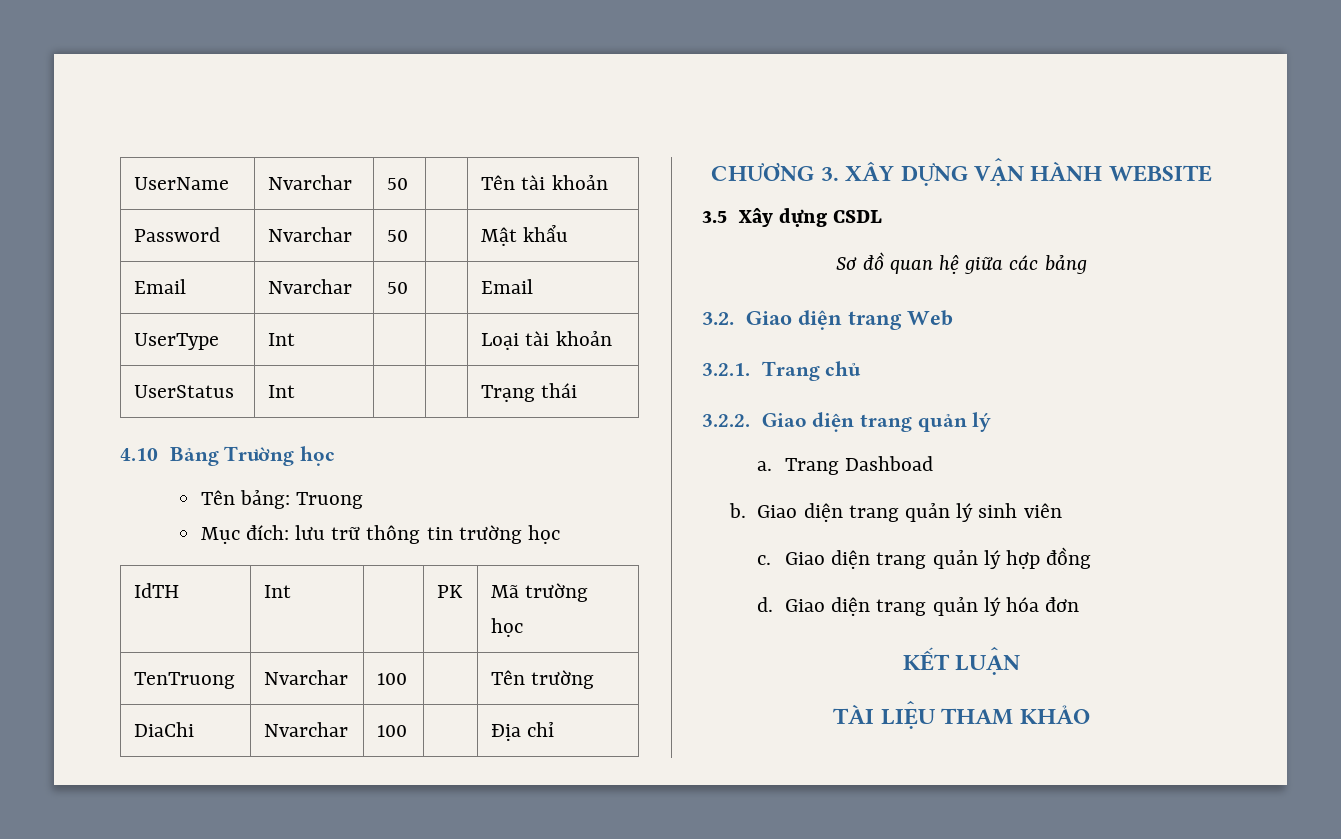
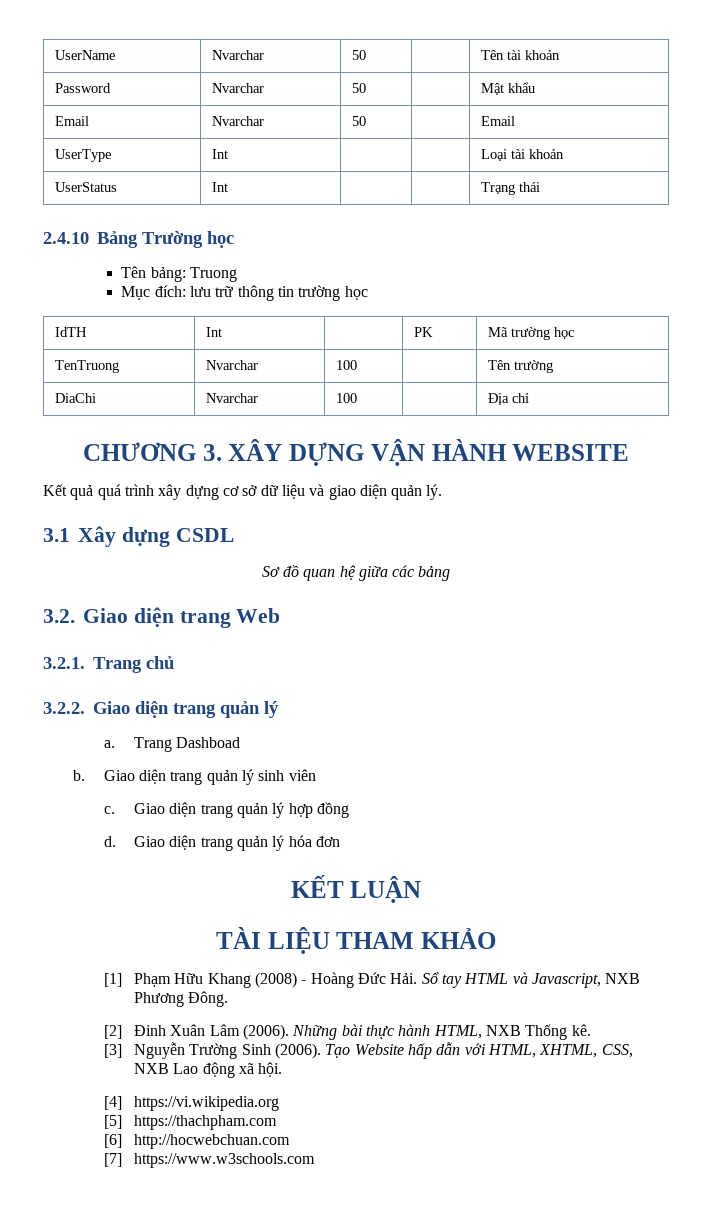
- 4.10 Bảng Trường học
+ 2.4.10 Bảng Trường học
- 3.5 Xây dựng CSDL
+ Kết quả quá trình xây dựng cơ sở dữ liệu và giao diện quản lý.
+ 3.1 Xây dựng CSDL
+ [1] Phạm Hữu Khang (2008) - Hoàng Đức Hải. Sổ tay HTML và Javascript, NXB Phương Đông.
+ [2] Đinh Xuân Lâm (2006). Những bài thực hành HTML, NXB Thống kê.
+ [3] Nguyễn Trường Sinh (2006). Tạo Website hấp dẫn với HTML, XHTML, CSS, NXB Lao động xã hội.
+ [4] https://vi.wikipedia.org
+ [5] https://thachpham.com
+ [6] http://hocwebchuan.com
+ [7] https://www.w3schools.com

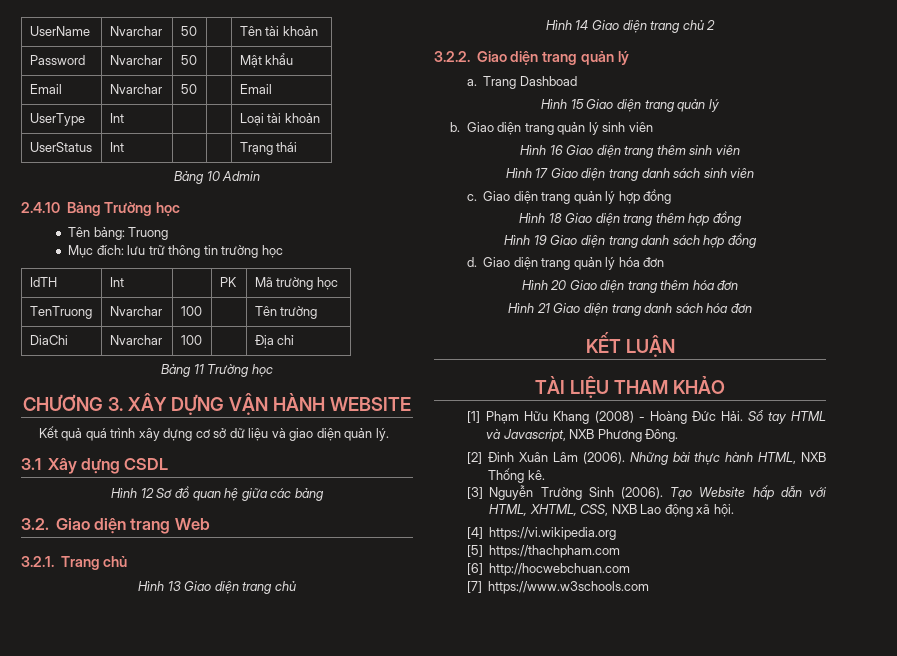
+ Bảng 10 Admin
+ Bảng 11 Trường học
- Sơ đồ quan hệ giữa các bảng
+ Hình 12 Sơ đồ quan hệ giữa các bảng
+ Hình 13 Giao diện trang chủ
+ Hình 14 Giao diện trang chủ 2
+ Hình 15 Giao diện trang quản lý
+ Hình 16 Giao diện trang thêm sinh viên
+ Hình 17 Giao diện trang danh sách sinh viên
+ Hình 18 Giao diện trang thêm hợp đồng
+ Hình 19 Giao diện trang danh sách hợp đồng
+ Hình 20 Giao diện trang thêm hóa đơn
+ Hình 21 Giao diện trang danh sách hóa đơn

